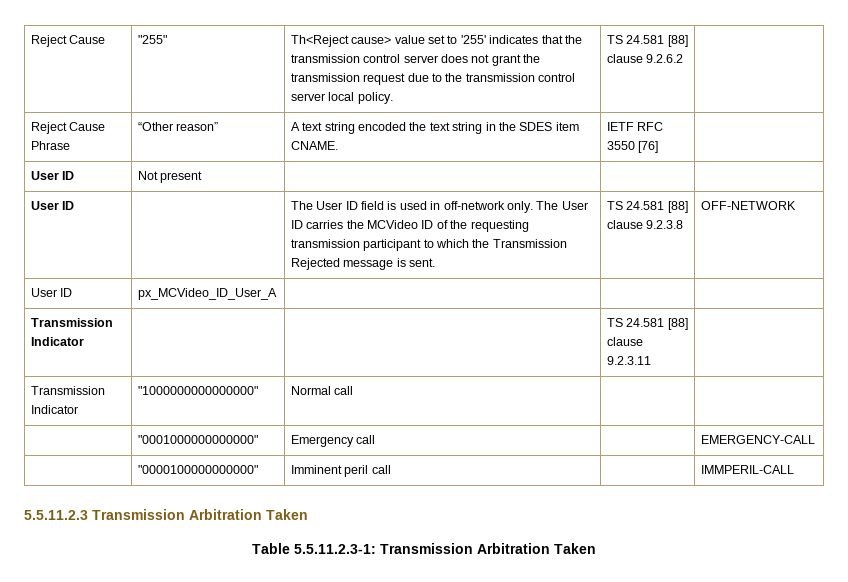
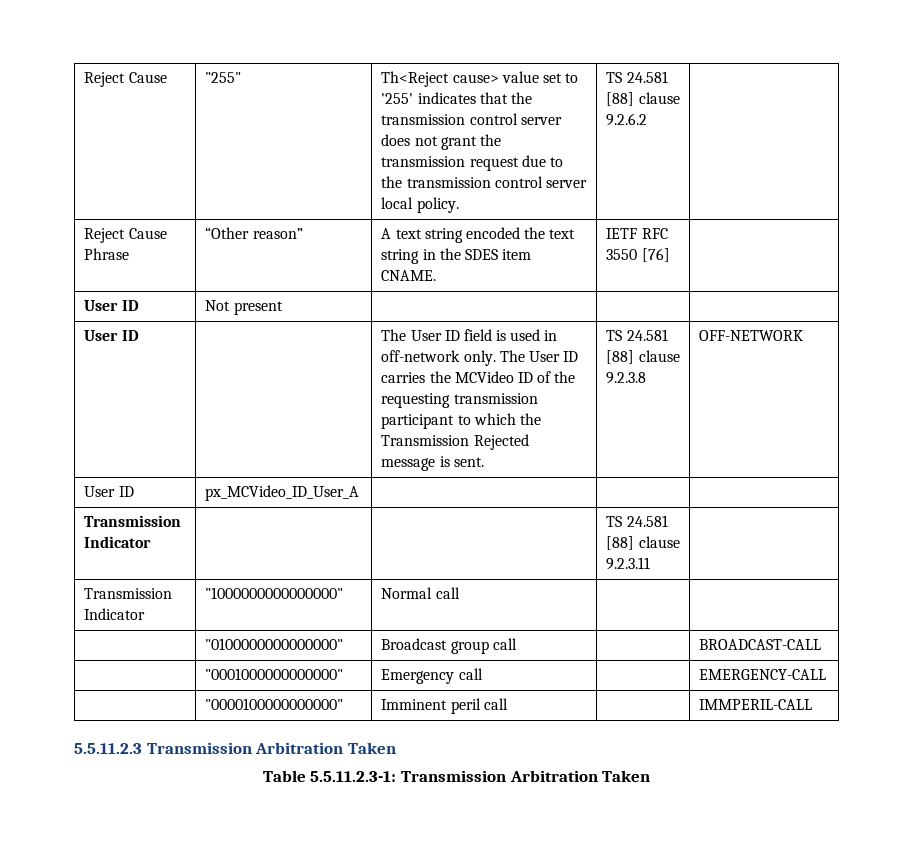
+ | "0100000000000000" | Broadcast group call | | BROADCAST-CALL

